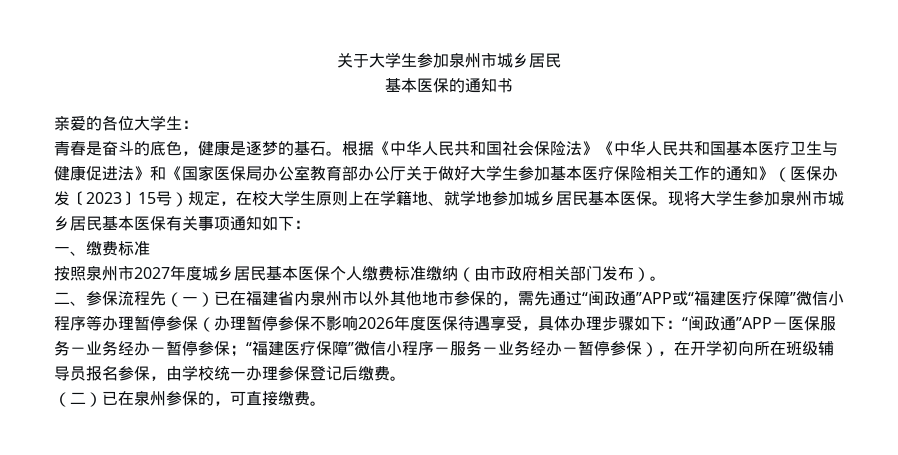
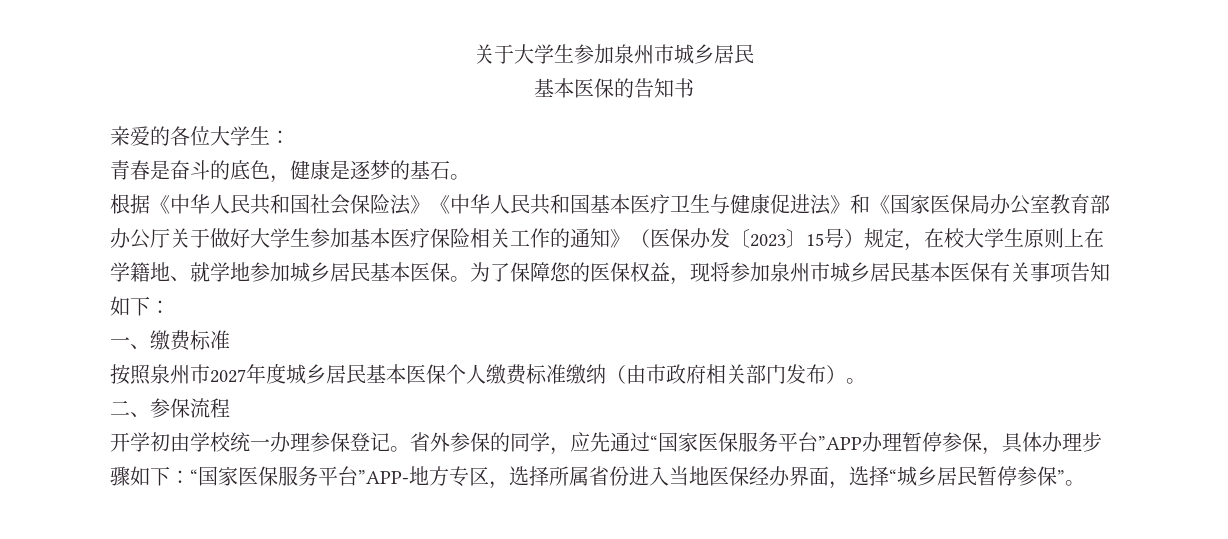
- 基本医保的通知书
+ 基本医保的告知书
- 青春是奋斗的底色，健康是逐梦的基石。根据《中华人民共和国社会保险法》《中华人民共和国基本医疗卫生与健康促进法》和《国家医保局办公室教育部办公厅关于做好大学生参加基本医疗保险相关工作的通知》（医保办发〔2023〕15号）规定，在校大学生原则上在学籍地、就学地参加城乡居民基本医保。
+ 青春是奋斗的底色，健康是逐梦的基石。
+ 根据《中华人民共和国社会保险法》《中华人民共和国基本医疗卫生与健康促进法》和《国家医保局办公室教育部办公厅关于做好大学生参加基本医疗保险相关工作的通知》（医保办发〔2023〕15号）规定，在校大学生原则上在学籍地、就学地参加城乡居民基本医保。
- 现将大学生参加泉州市城乡居民基本医保有关事项通知如下：
+ 为了保障您的医保权益，现将参加泉州市城乡居民基本医保有关事项告知如下：
- 二、参保流程先（一）已在福建省内泉州市以外其他地市参保的，需先通过“闽政通”APP或“福建医疗保障”微信小程序等办理暂停参保（办理暂停参保不影响2026年度医保待遇享受，具体办理步骤如下：“闽政通”APP－医保服务－业务经办－暂停参保；“福建医疗保障”微信小程序－服务－业务经办－暂停参保），在开学初向所在班级辅导员报名参保，由学校统一办理参保登记后缴费。
- （二）已在泉州参保的，可直接缴费。
+ 二、参保流程
+ 开学初由学校统一办理参保登记。省外参保的同学，应先通过“国家医保服务平台”APP办理暂停参保，具体办理步骤如下：“国家医保服务平台”APP-地方专区，选择所属省份进入当地医保经办界面，选择“城乡居民暂停参保”。

